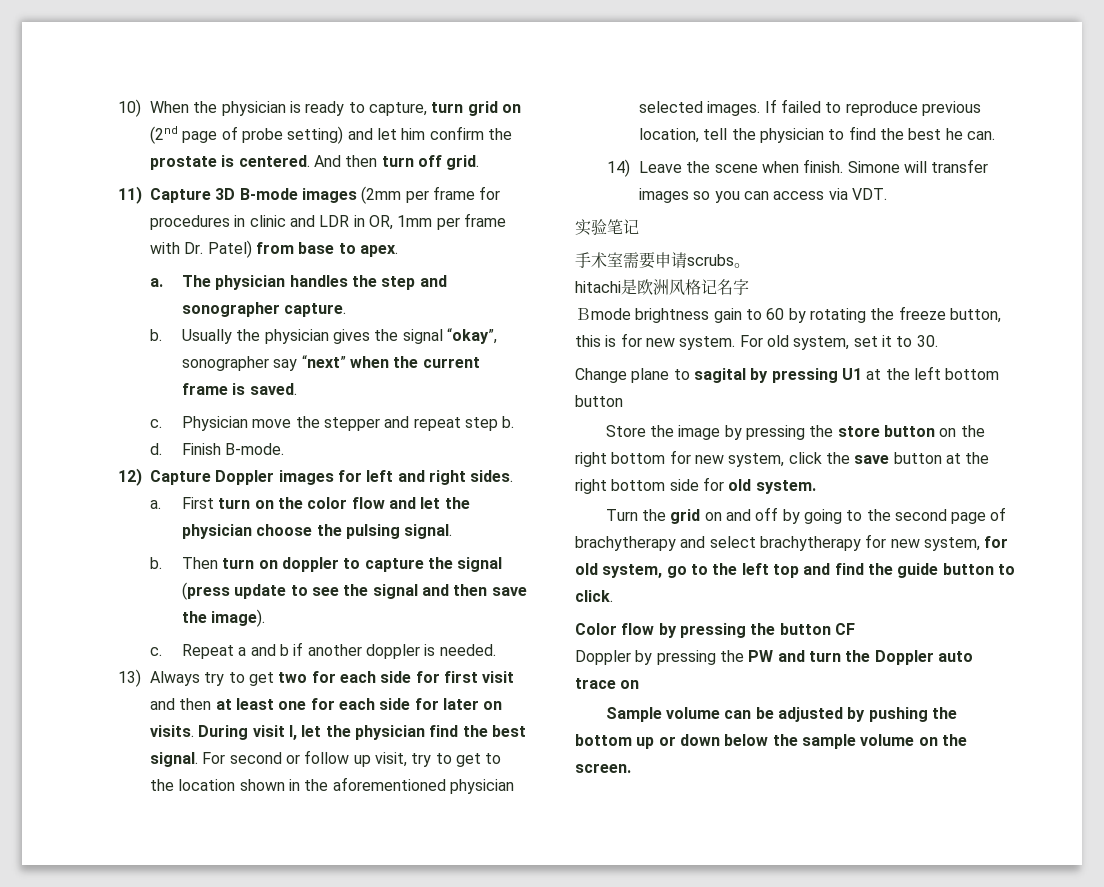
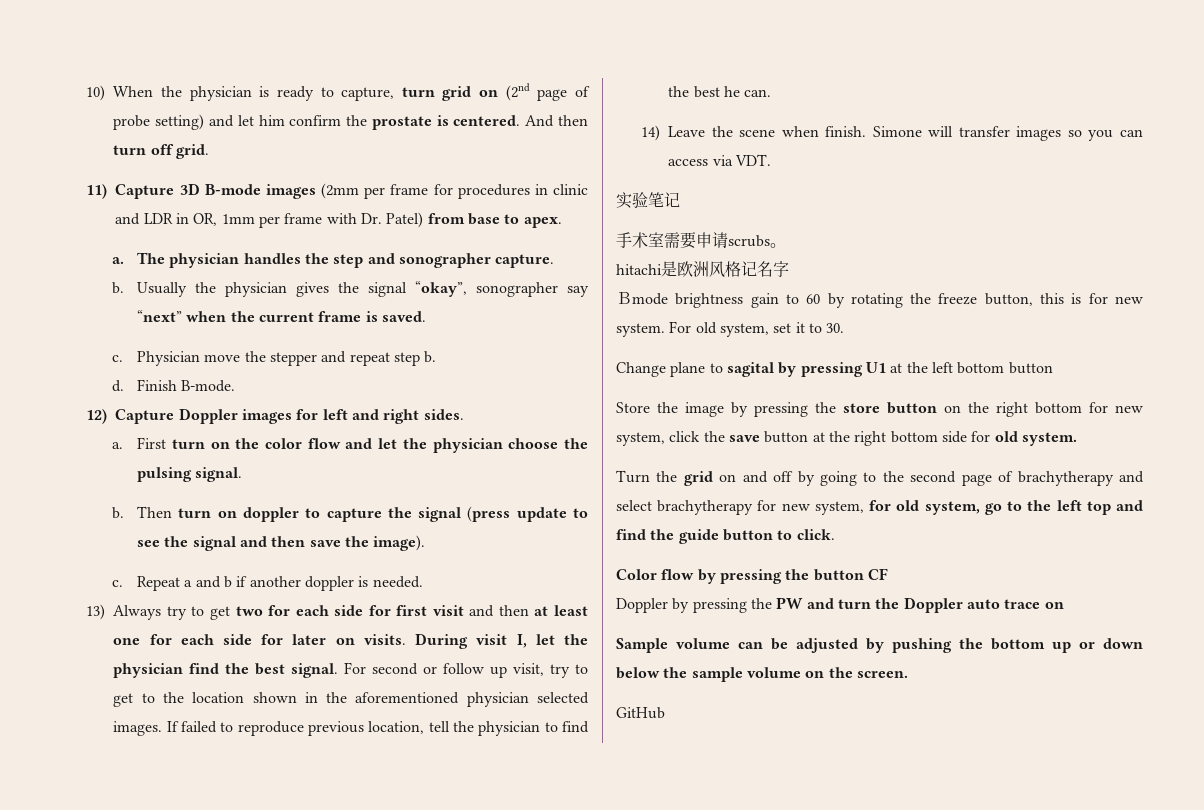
+ GitHub

